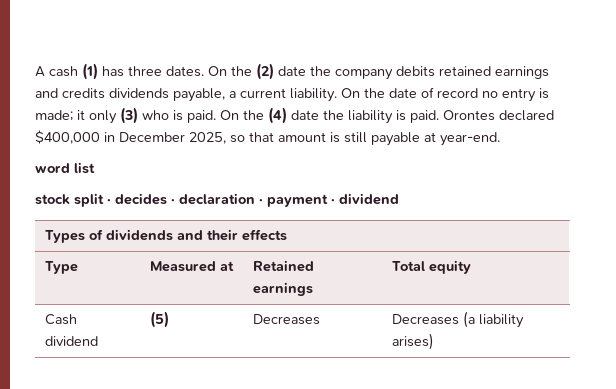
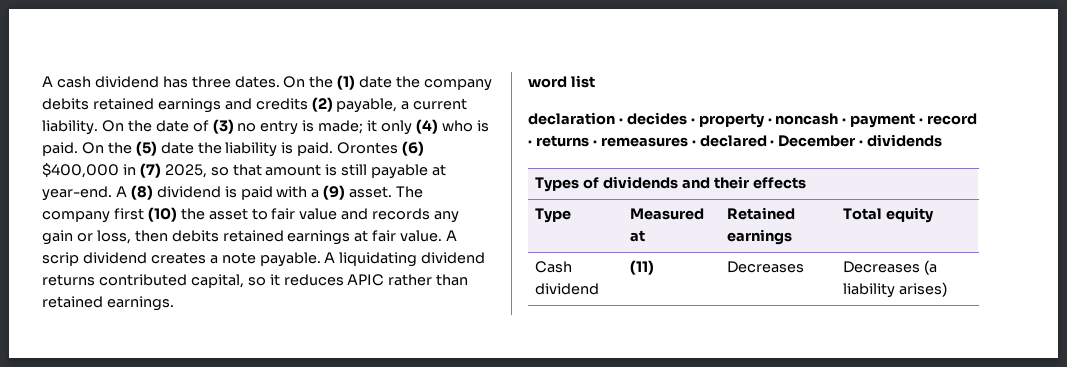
- A cash (1) has three dates.
+ A cash dividend has three dates.
- On the (2) date the company debits retained earnings and credits dividends payable, a current liability.
+ On the (1) date the company debits retained earnings and credits (2) payable, a current liability.
- On the date of record no entry is made; it only (3) who is paid.
+ On the date of (3) no entry is made; it only (4) who is paid.
- On the (4) date the liability is paid.
+ On the (5) date the liability is paid.
- Orontes declared $400,000 in December 2025, so that amount is still payable at year-end.
+ Orontes (6) $400,000 in (7) 2025, so that amount is still payable at year-end. A (8) dividend is paid with a (9) asset. The company first (10) the asset to fair value and records any gain or loss, then debits retained earnings at fair value. A scrip dividend creates a note payable. A liquidating dividend returns contributed capital, so it reduces APIC rather than retained earnings.
- stock split · decides · declaration · payment · dividend
+ declaration · decides · property · noncash · payment · record · returns · remeasures · declared · December · dividends
- Cash dividend | (5) | Decreases | Decreases (a liability arises)
+ Cash dividend | (11) | Decreases | Decreases (a liability arises)

